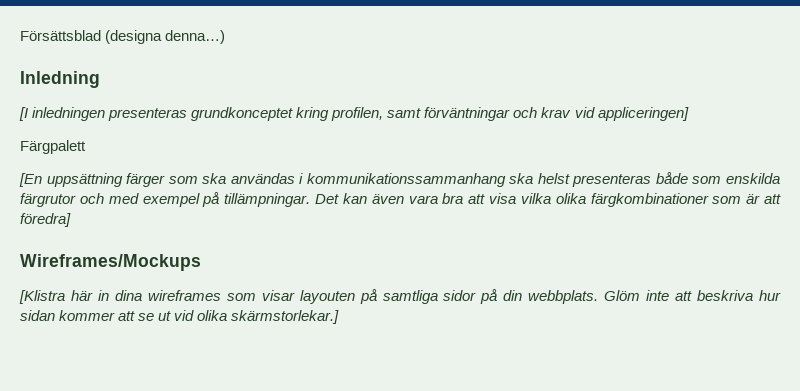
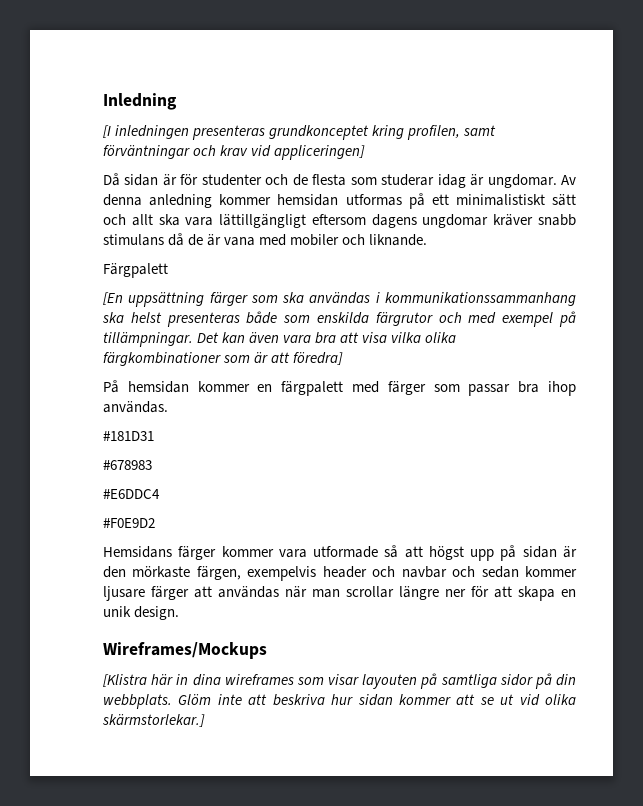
- Försättsblad (designa denna…)
+ Då sidan är för studenter och de flesta som studerar idag är ungdomar. Av denna anledning kommer hemsidan utformas på ett minimalistiskt sätt och allt ska vara lättillgängligt eftersom dagens ungdomar kräver snabb stimulans då de är vana med mobiler och liknande.
+ På hemsidan kommer en färgpalett med färger som passar bra ihop användas.
+ #181D31
+ #678983
+ #E6DDC4
+ #F0E9D2
+ Hemsidans färger kommer vara utformade så att högst upp på sidan är den mörkaste färgen, exempelvis header och navbar och sedan kommer ljusare färger att användas när man scrollar längre ner för att skapa en unik design.

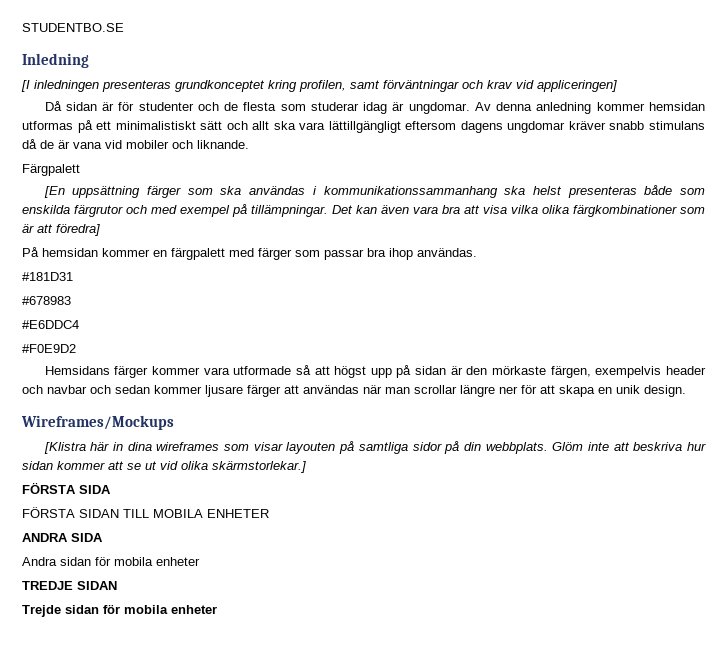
+ STUDENTBO.SE
- Av denna anledning kommer hemsidan utformas på ett minimalistiskt sätt och allt ska vara lättillgängligt eftersom dagens ungdomar kräver snabb stimulans då de är vana med mobiler och liknande.
+ Av denna anledning kommer hemsidan utformas på ett minimalistiskt sätt och allt ska vara lättillgängligt eftersom dagens ungdomar kräver snabb stimulans då de är vana vid mobiler och liknande.
+ FÖRSTA SIDA
+ FÖRSTA SIDAN TILL MOBILA ENHETER
+ ANDRA SIDA
+ Andra sidan för mobila enheter
+ TREDJE SIDAN
+ Trejde sidan för mobila enheter

